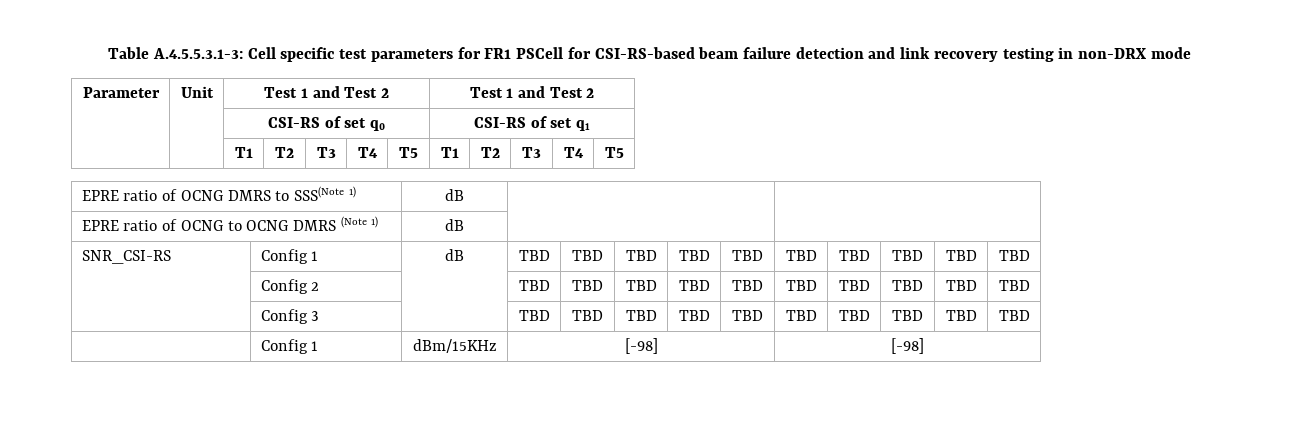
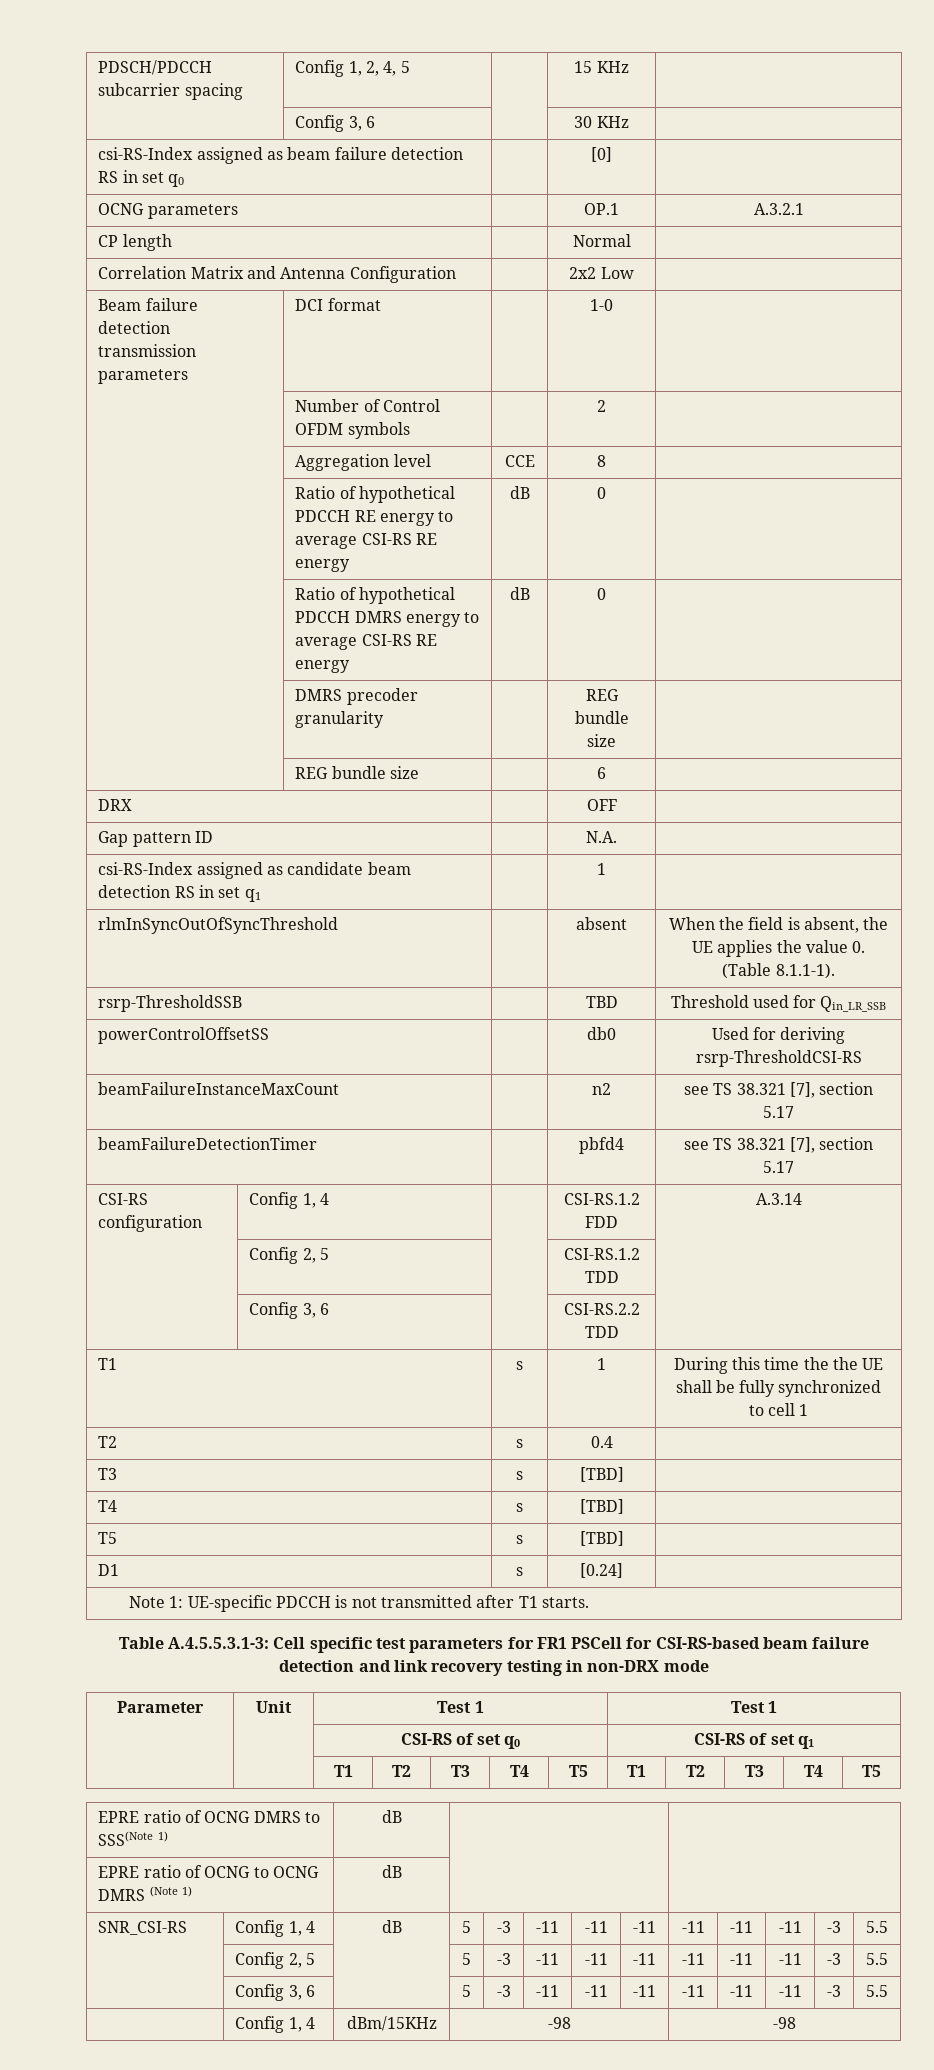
+ PDSCH/PDCCH subcarrier spacing | Config 1, 2, 4, 5 | | 15 KHz |
+ | Config 3, 6 | | 30 KHz |
+ csi-RS-Index assigned as beam failure detection RS in set q0 | | [0] |
+ OCNG parameters | | OP.1 | A.3.2.1
+ CP length | | Normal |
+ Correlation Matrix and Antenna Configuration | | 2x2 Low |
+ Beam failure detection transmission parameters | DCI format | | 1-0 |
+ | Number of Control OFDM symbols | | 2 |
+ | Aggregation level | CCE | 8 |
+ | Ratio of hypothetical PDCCH RE energy to average CSI-RS RE energy | dB | 0 |
+ | Ratio of hypothetical PDCCH DMRS energy to average CSI-RS RE energy | dB | 0 |
+ | DMRS precoder granularity | | REG bundle size |
+ | REG bundle size | | 6 |
+ DRX | | OFF |
+ Gap pattern ID | | N.A. |
+ csi-RS-Index assigned as candidate beam detection RS in set q1 | | 1 |
+ rlmInSyncOutOfSyncThreshold | | absent | When the field is absent, the UE applies the value 0. (Table 8.1.1-1).
+ rsrp-ThresholdSSB | | TBD | Threshold used for Qin_LR_SSB
+ powerControlOffsetSS | | db0 | Used for deriving rsrp-ThresholdCSI-RS
+ beamFailureInstanceMaxCount | | n2 | see TS 38.321 [7], section 5.17
+ beamFailureDetectionTimer | | pbfd4 | see TS 38.321 [7], section 5.17
+ CSI-RS configuration | Config 1, 4 | | CSI-RS.1.2 FDD | A.3.14
+ | Config 2, 5 | | CSI-RS.1.2 TDD |
+ | Config 3, 6 | | CSI-RS.2.2 TDD |
+ T1 | s | 1 | During this time the the UE shall be fully synchronized to cell 1
+ T2 | s | 0.4 |
+ T3 | s | [TBD] |
+ T4 | s | [TBD] |
+ T5 | s | [TBD] |
+ D1 | s | [0.24] |
+ Note 1: UE-specific PDCCH is not transmitted after T1 starts.
- Parameter | Unit | Test 1 and Test 2 | Test 1 and Test 2
+ Parameter | Unit | Test 1 | Test 1
- SNR_CSI-RS | Config 1 | dB | TBD | TBD | TBD | TBD | TBD | TBD | TBD | TBD | TBD | TBD
- | Config 2 | | TBD | TBD | TBD | TBD | TBD | TBD | TBD | TBD | TBD | TBD
- | Config 3 | | TBD | TBD | TBD | TBD | TBD | TBD | TBD | TBD | TBD | TBD
- | Config 1 | dBm/15KHz | [-98] | [-98]
+ SNR_CSI-RS | Config 1, 4 | dB | 5 | -3 | -11 | -11 | -11 | -11 | -11 | -11 | -3 | 5.5
+ | Config 2, 5 | | 5 | -3 | -11 | -11 | -11 | -11 | -11 | -11 | -3 | 5.5
+ | Config 3, 6 | | 5 | -3 | -11 | -11 | -11 | -11 | -11 | -11 | -3 | 5.5
+ | Config 1, 4 | dBm/15KHz | -98 | -98

